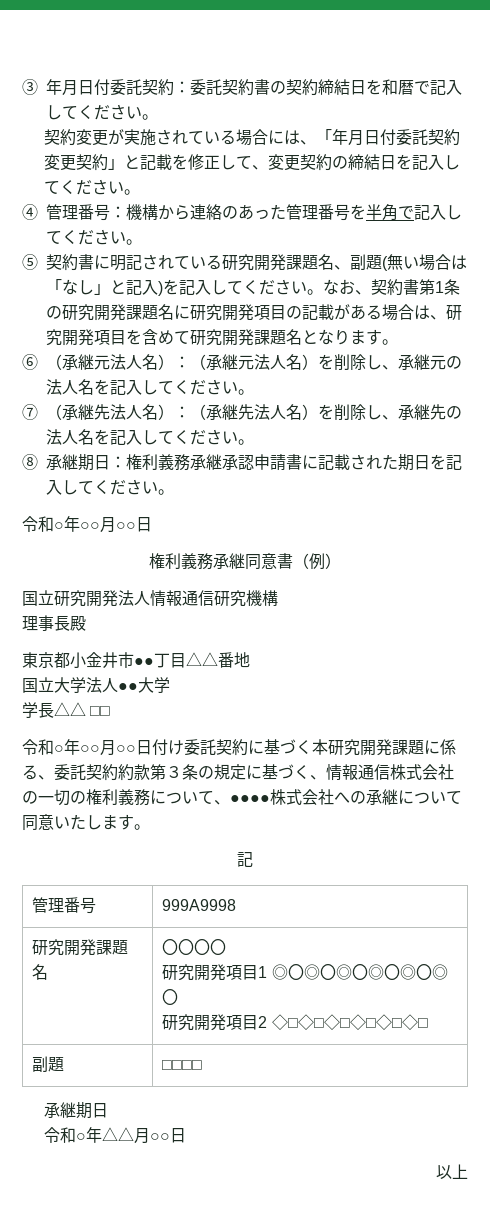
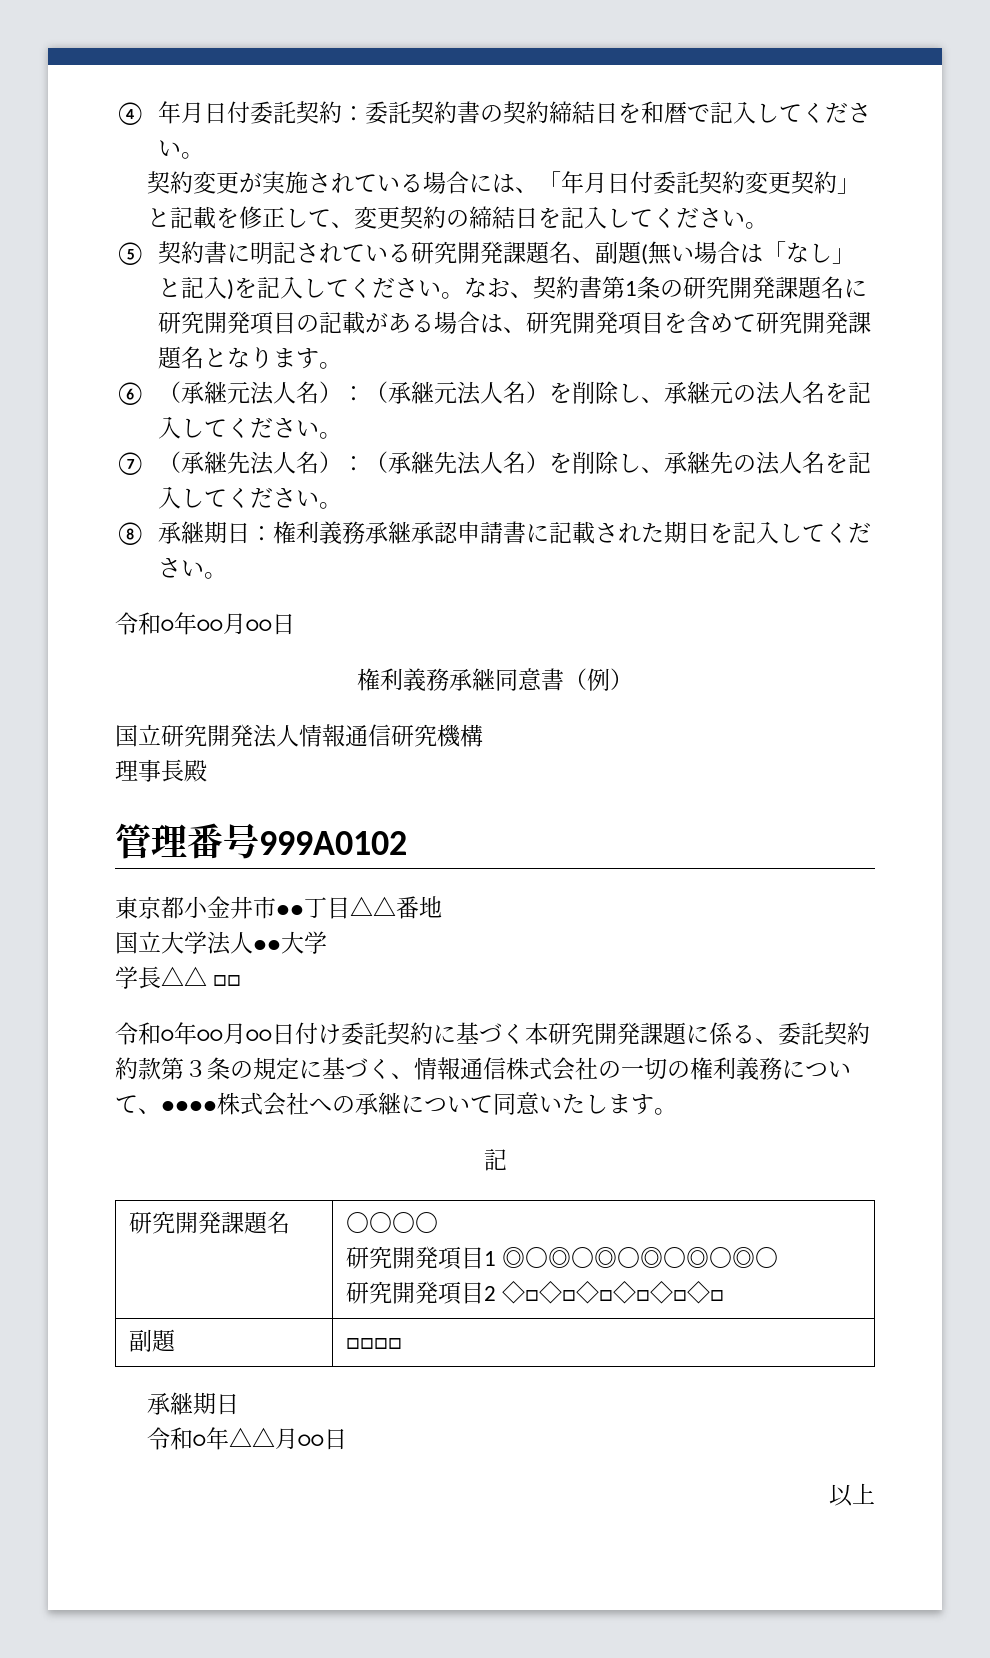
- ③年月日付委託契約：委託契約書の契約締結日を和暦で記入してください。
+ ④年月日付委託契約：委託契約書の契約締結日を和暦で記入してください。
- ④管理番号：機構から連絡のあった管理番号を半角で記入してください。
+ 管理番号999A0102
- 管理番号 | 999A9998

